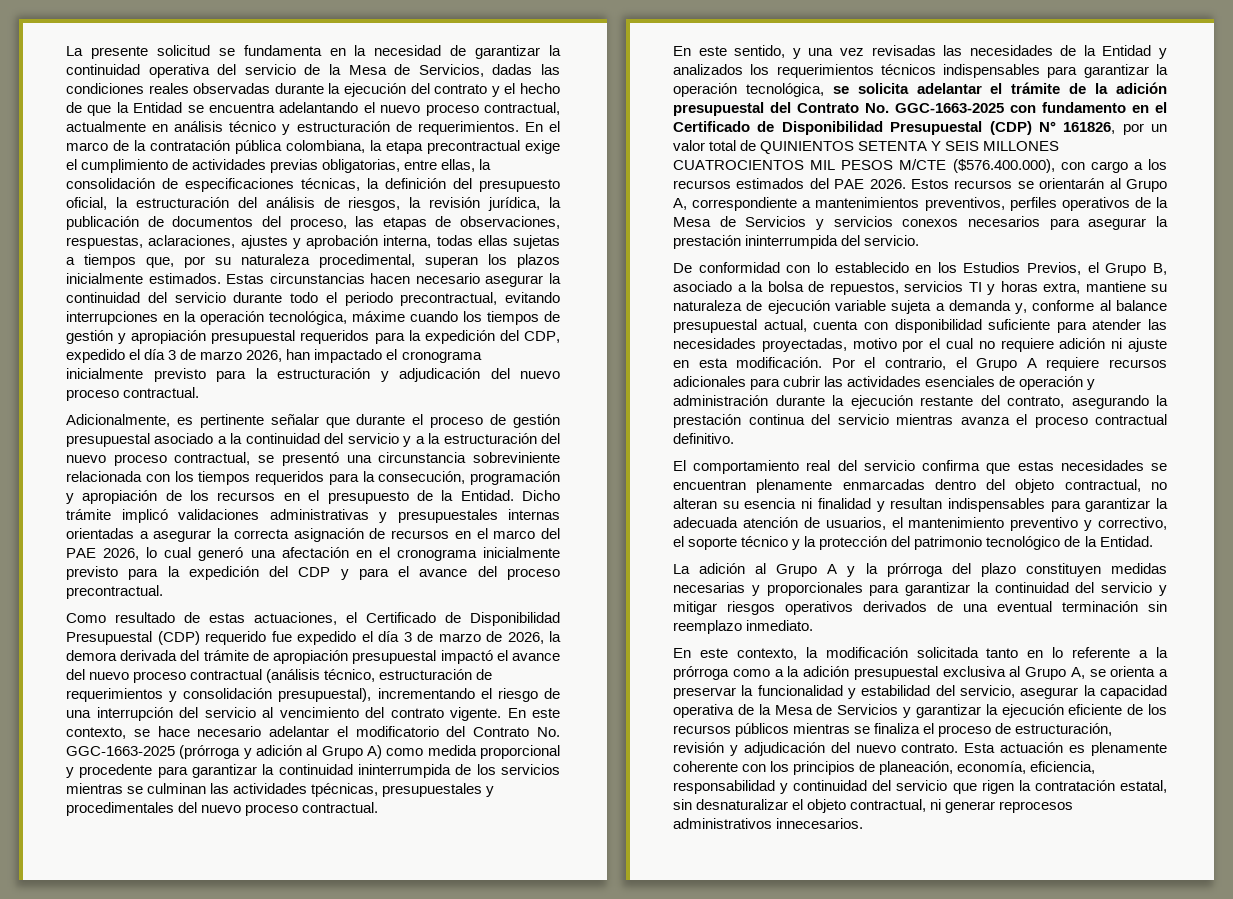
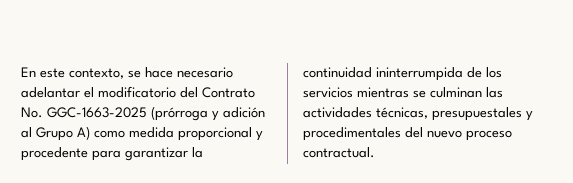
- La presente solicitud se fundamenta en la necesidad de garantizar la continuidad operativa del servicio de la Mesa de Servicios, dadas las condiciones reales observadas durante la ejecución del contrato y el hecho de que la Entidad se encuentra adelantando el nuevo proceso contractual, actualmente en análisis técnico y estructuración de requerimientos. En el marco de la contratación pública colombiana, la etapa precontractual exige el cumplimiento de actividades previas obligatorias, entre ellas, la consolidación de especificaciones técnicas, la definición del presupuesto oficial, la estructuración del análisis de riesgos, la revisión jurídica, la publicación de documentos del proceso, las etapas de observaciones, respuestas, aclaraciones, ajustes y aprobación interna, todas ellas sujetas a tiempos que, por su naturaleza procedimental, superan los plazos inicialmente estimados. Estas circunstancias hacen necesario asegurar la continuidad del servicio durante todo el periodo precontractual, evitando interrupciones en la operación tecnológica, máxime cuando los tiempos de gestión y apropiación presupuestal requeridos para la expedición del CDP, expedido el día 3 de marzo 2026, han impactado el cronograma inicialmente previsto para la estructuración y adjudicación del nuevo proceso contractual.
- Adicionalmente, es pertinente señalar que durante el proceso de gestión presupuestal asociado a la continuidad del servicio y a la estructuración del nuevo proceso contractual, se presentó una circunstancia sobreviniente relacionada con los tiempos requeridos para la consecución, programación y apropiación de los recursos en el presupuesto de la Entidad. Dicho trámite implicó validaciones administrativas y presupuestales internas orientadas a asegurar la correcta asignación de recursos en el marco del PAE 2026, lo cual generó una afectación en el cronograma inicialmente previsto para la expedición del CDP y para el avance del proceso precontractual.
- Como resultado de estas actuaciones, el Certificado de Disponibilidad Presupuestal (CDP) requerido fue expedido el día 3 de marzo de 2026, la demora derivada del trámite de apropiación presupuestal impactó el avance del nuevo proceso contractual (análisis técnico, estructuración de requerimientos y consolidación presupuestal), incrementando el riesgo de una interrupción del servicio al vencimiento del contrato vigente. En este contexto, se hace necesario adelantar el modificatorio del Contrato No. GGC-1663-2025 (prórroga y adición al Grupo A) como medida proporcional y procedente para garantizar la continuidad ininterrumpida de los servicios mientras se culminan las actividades tpécnicas, presupuestales y procedimentales del nuevo proceso contractual.
+ En este contexto, se hace necesario adelantar el modificatorio del Contrato No. GGC-1663-2025 (prórroga y adición al Grupo A) como medida proporcional y procedente para garantizar la continuidad ininterrumpida de los servicios mientras se culminan las actividades técnicas, presupuestales y procedimentales del nuevo proceso contractual.
- En este sentido, y una vez revisadas las necesidades de la Entidad y analizados los requerimientos técnicos indispensables para garantizar la operación tecnológica, se solicita adelantar el trámite de la adición presupuestal del Contrato No. GGC-1663-2025 con fundamento en el Certificado de Disponibilidad Presupuestal (CDP) N° 161826, por un valor total de QUINIENTOS SETENTA Y SEIS MILLONES CUATROCIENTOS MIL PESOS M/CTE ($576.400.000), con cargo a los recursos estimados del PAE 2026. Estos recursos se orientarán al Grupo A, correspondiente a mantenimientos preventivos, perfiles operativos de la Mesa de Servicios y servicios conexos necesarios para asegurar la prestación ininterrumpida del servicio.
- De conformidad con lo establecido en los Estudios Previos, el Grupo B, asociado a la bolsa de repuestos, servicios TI y horas extra, mantiene su naturaleza de ejecución variable sujeta a demanda y, conforme al balance presupuestal actual, cuenta con disponibilidad suficiente para atender las necesidades proyectadas, motivo por el cual no requiere adición ni ajuste en esta modificación. Por el contrario, el Grupo A requiere recursos adicionales para cubrir las actividades esenciales de operación y administración durante la ejecución restante del contrato, asegurando la prestación continua del servicio mientras avanza el proceso contractual definitivo.
- El comportamiento real del servicio confirma que estas necesidades se encuentran plenamente enmarcadas dentro del objeto contractual, no alteran su esencia ni finalidad y resultan indispensables para garantizar la adecuada atención de usuarios, el mantenimiento preventivo y correctivo, el soporte técnico y la protección del patrimonio tecnológico de la Entidad.
- La adición al Grupo A y la prórroga del plazo constituyen medidas necesarias y proporcionales para garantizar la continuidad del servicio y mitigar riesgos operativos derivados de una eventual terminación sin reemplazo inmediato.
- En este contexto, la modificación solicitada tanto en lo referente a la prórroga como a la adición presupuestal exclusiva al Grupo A, se orienta a preservar la funcionalidad y estabilidad del servicio, asegurar la capacidad operativa de la Mesa de Servicios y garantizar la ejecución eficiente de los recursos públicos mientras se finaliza el proceso de estructuración, revisión y adjudicación del nuevo contrato. Esta actuación es plenamente coherente con los principios de planeación, economía, eficiencia, responsabilidad y continuidad del servicio que rigen la contratación estatal, sin desnaturalizar el objeto contractual, ni generar reprocesos administrativos innecesarios.

